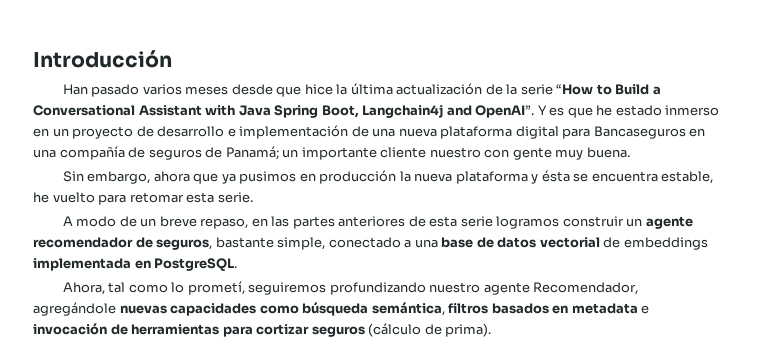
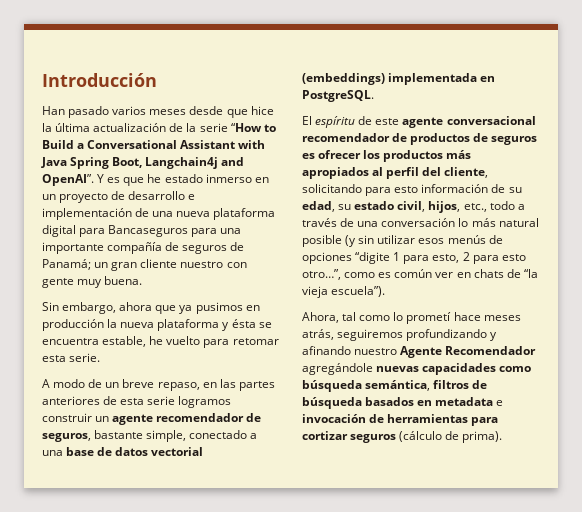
- Y es que he estado inmerso en un proyecto de desarrollo e implementación de una nueva plataforma digital para Bancaseguros en una compañía de seguros de Panamá; un importante cliente nuestro con gente muy buena.
+ Y es que he estado inmerso en un proyecto de desarrollo e implementación de una nueva plataforma digital para Bancaseguros para una importante compañía de seguros de Panamá; un gran cliente nuestro con gente muy buena.
- A modo de un breve repaso, en las partes anteriores de esta serie logramos construir un agente recomendador de seguros, bastante simple, conectado a una base de datos vectorial de embeddings implementada en PostgreSQL.
+ A modo de un breve repaso, en las partes anteriores de esta serie logramos construir un agente recomendador de seguros, bastante simple, conectado a una base de datos vectorial (embeddings) implementada en PostgreSQL.
- Ahora, tal como lo prometí, seguiremos profundizando nuestro agente Recomendador, agregándole nuevas capacidades como búsqueda semántica, filtros basados en metadata e invocación de herramientas para cortizar seguros (cálculo de prima).
+ El espíritu de este agente conversacional recomendador de productos de seguros es ofrecer los productos más apropiados al perfil del cliente, solicitando para esto información de su edad, su estado civil, hijos, etc., todo a través de una conversación lo más natural posible (y sin utilizar esos menús de opciones “digite 1 para esto, 2 para esto otro…”, como es común ver en chats de “la vieja escuela”).
+ Ahora, tal como lo prometí hace meses atrás, seguiremos profundizando y afinando nuestro Agente Recomendador agregándole nuevas capacidades como búsqueda semántica, filtros de búsqueda basados en metadata e invocación de herramientas para cortizar seguros (cálculo de prima).

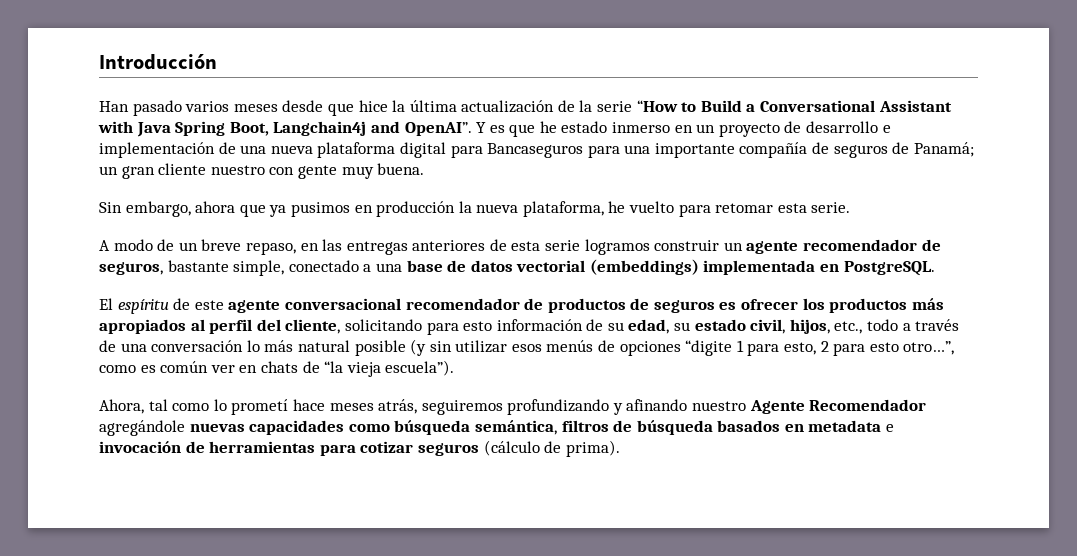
- Sin embargo, ahora que ya pusimos en producción la nueva plataforma y ésta se encuentra estable, he vuelto para retomar esta serie.
+ Sin embargo, ahora que ya pusimos en producción la nueva plataforma, he vuelto para retomar esta serie.
- A modo de un breve repaso, en las partes anteriores de esta serie logramos construir un agente recomendador de seguros, bastante simple, conectado a una base de datos vectorial (embeddings) implementada en PostgreSQL.
+ A modo de un breve repaso, en las entregas anteriores de esta serie logramos construir un agente recomendador de seguros, bastante simple, conectado a una base de datos vectorial (embeddings) implementada en PostgreSQL.
- Ahora, tal como lo prometí hace meses atrás, seguiremos profundizando y afinando nuestro Agente Recomendador agregándole nuevas capacidades como búsqueda semántica, filtros de búsqueda basados en metadata e invocación de herramientas para cortizar seguros (cálculo de prima).
+ Ahora, tal como lo prometí hace meses atrás, seguiremos profundizando y afinando nuestro Agente Recomendador agregándole nuevas capacidades como búsqueda semántica, filtros de búsqueda basados en metadata e invocación de herramientas para cotizar seguros (cálculo de prima).

